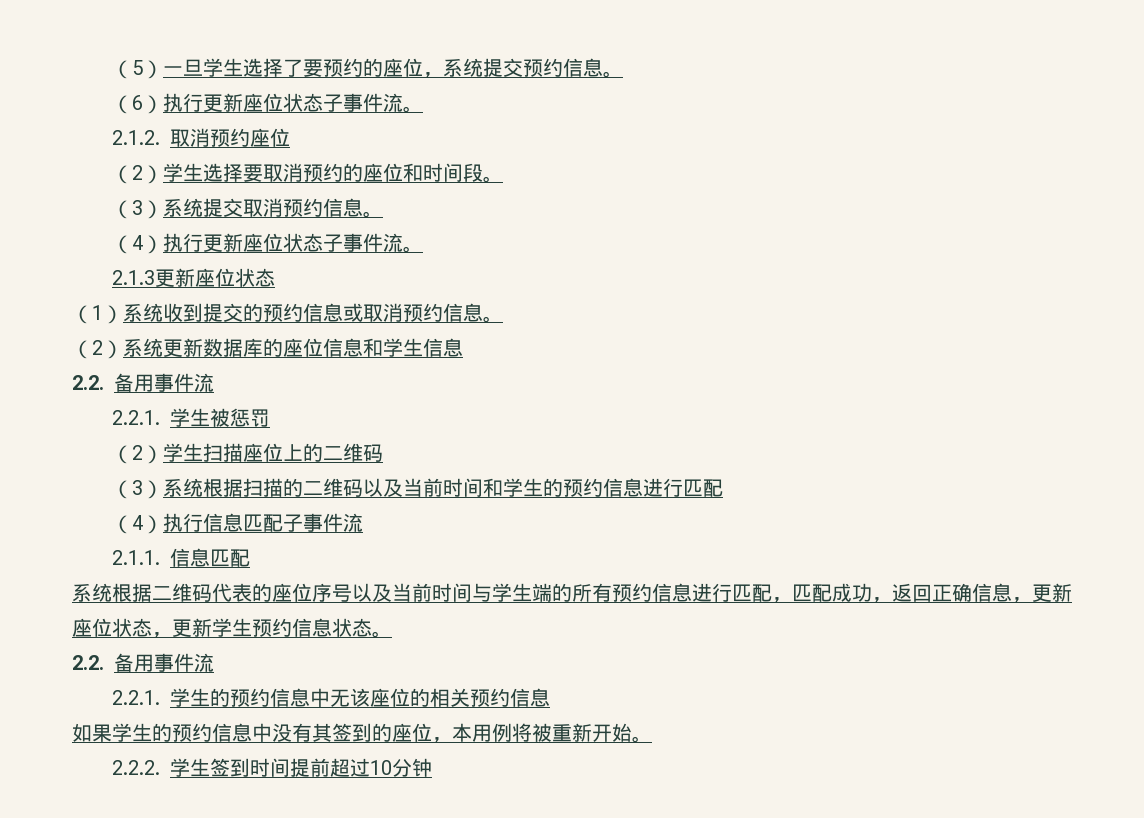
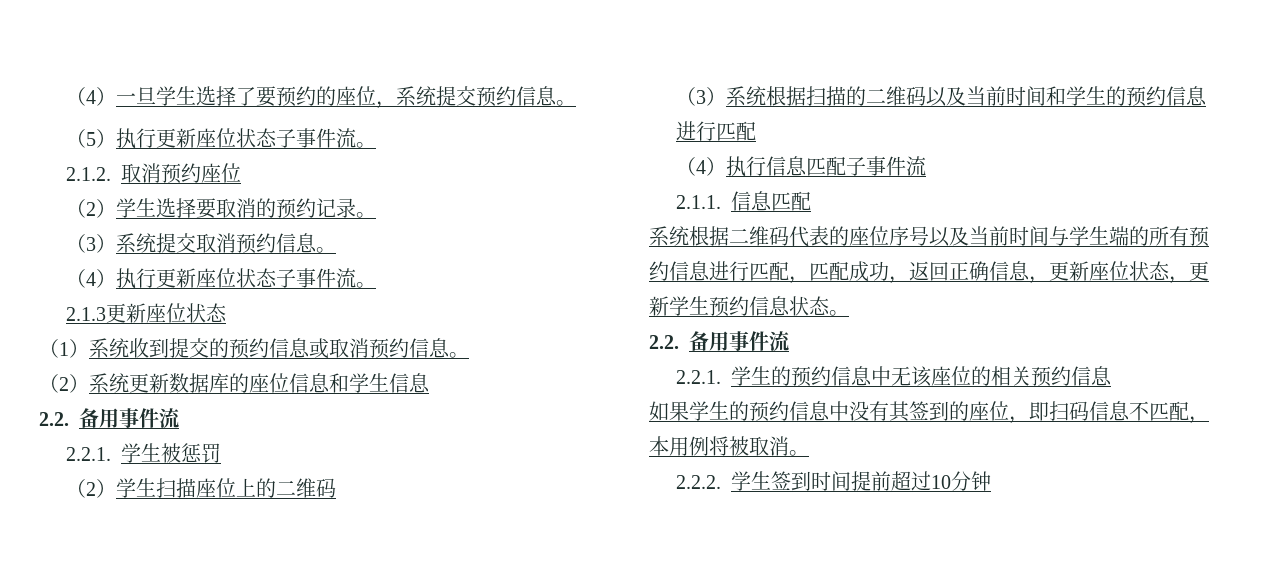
- （5）一旦学生选择了要预约的座位，系统提交预约信息。
+ （4）一旦学生选择了要预约的座位，系统提交预约信息。
- （6）执行更新座位状态子事件流。
+ （5）执行更新座位状态子事件流。
- （2）学生选择要取消预约的座位和时间段。
+ （2）学生选择要取消的预约记录。
- 如果学生的预约信息中没有其签到的座位，本用例将被重新开始。
+ 如果学生的预约信息中没有其签到的座位，即扫码信息不匹配，本用例将被取消。

